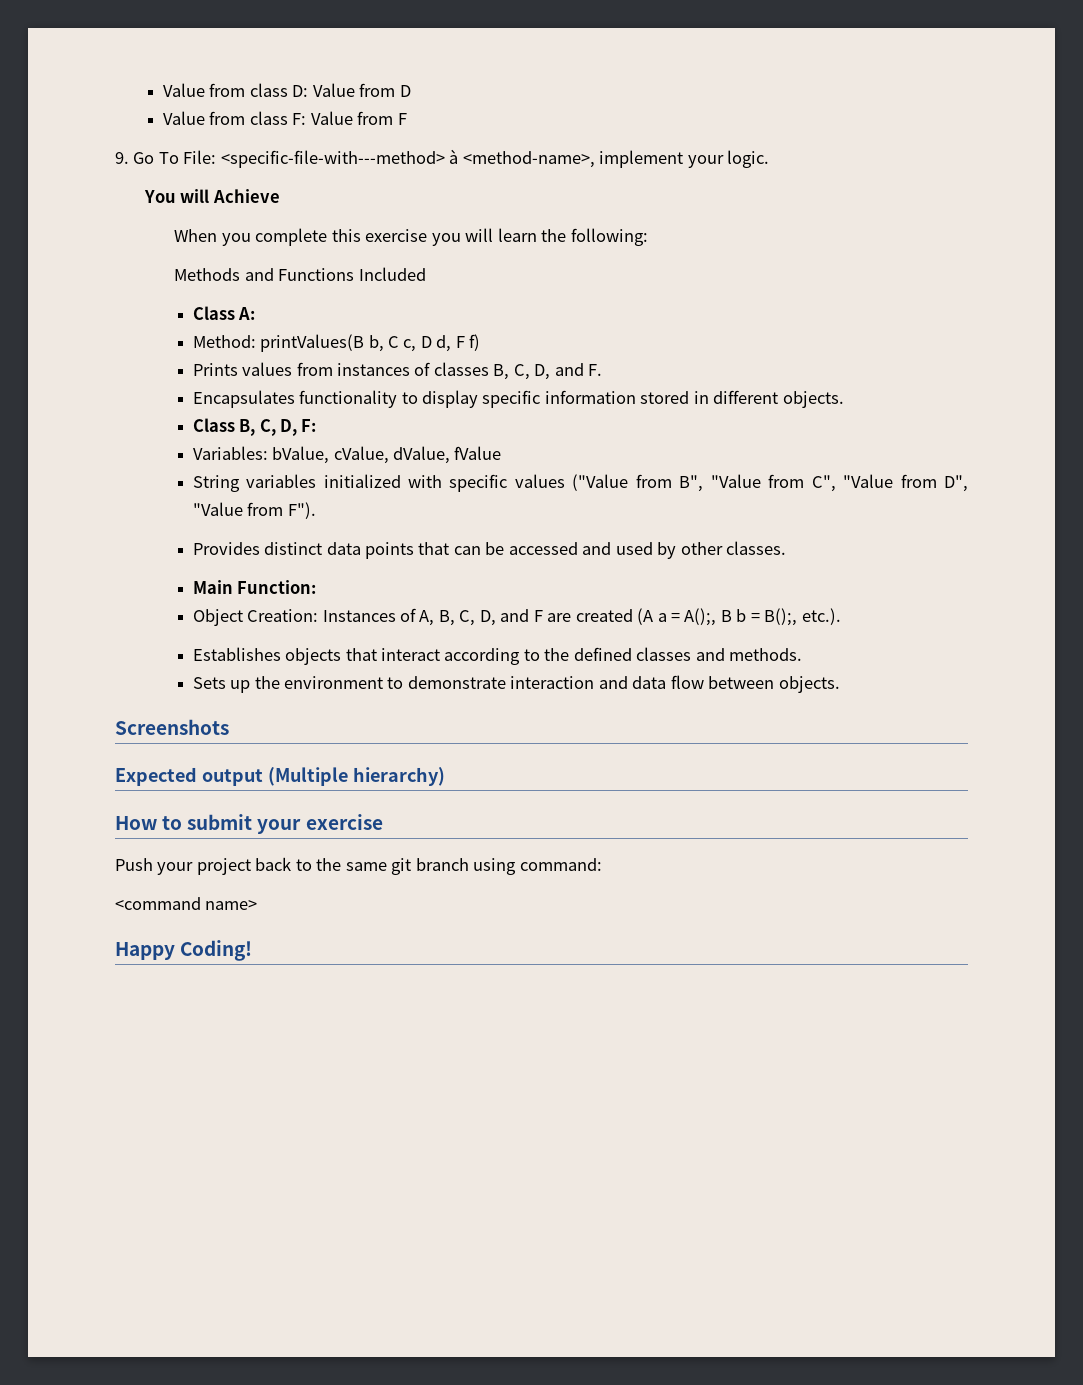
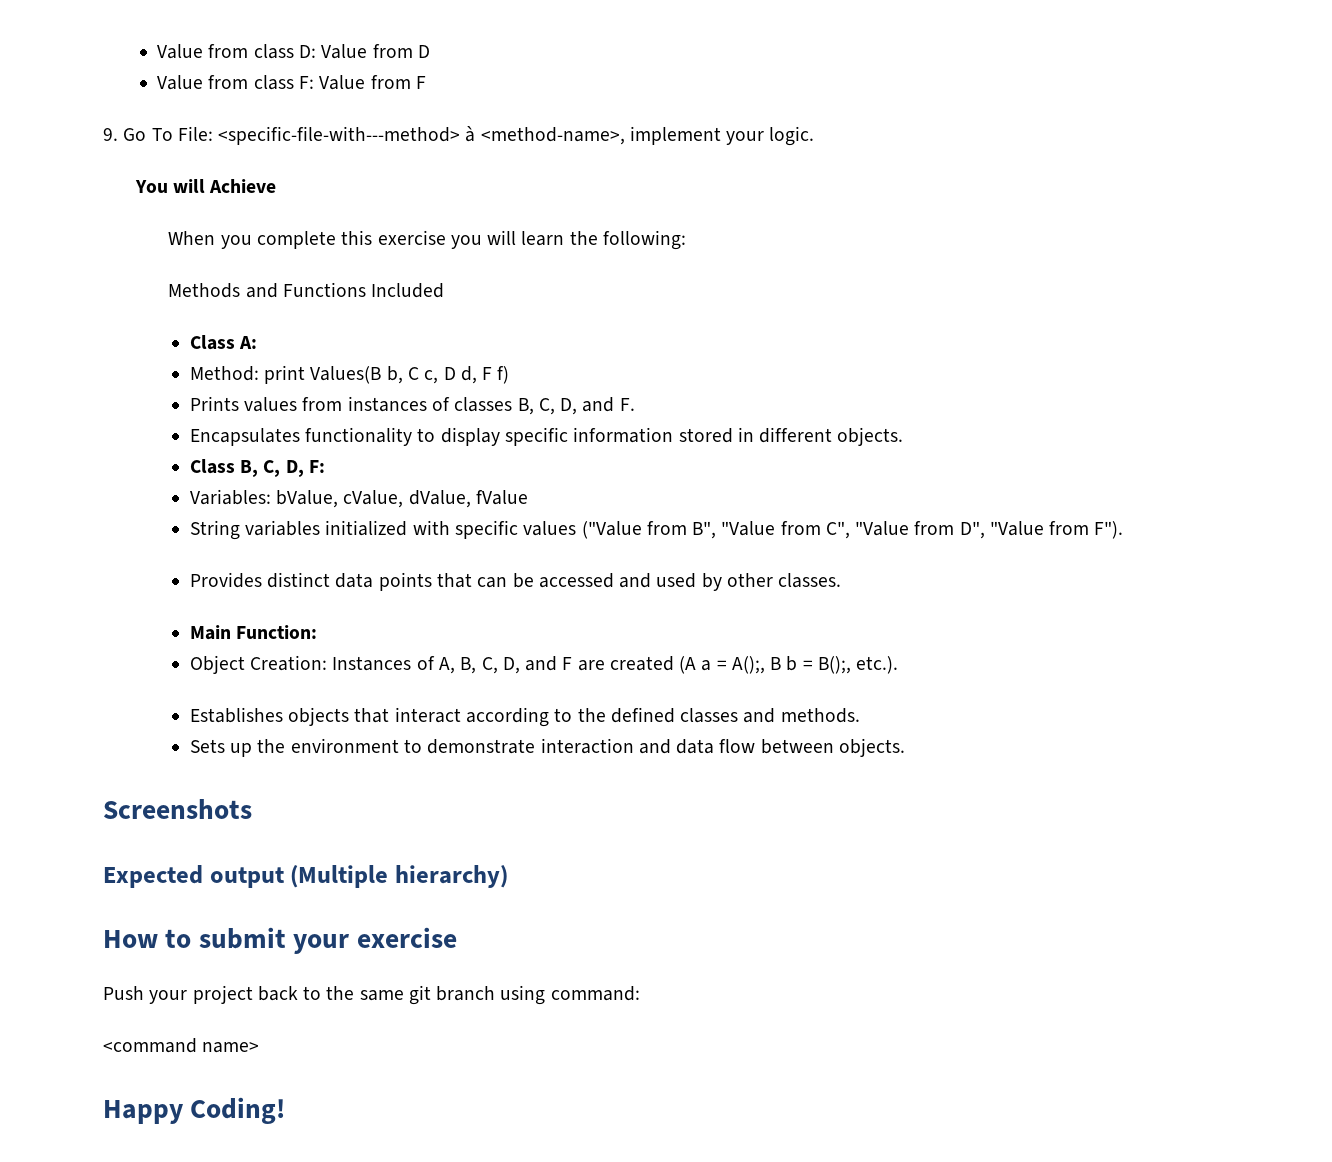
- Method: printValues(B b, C c, D d, F f)
+ Method: print Values(B b, C c, D d, F f)

